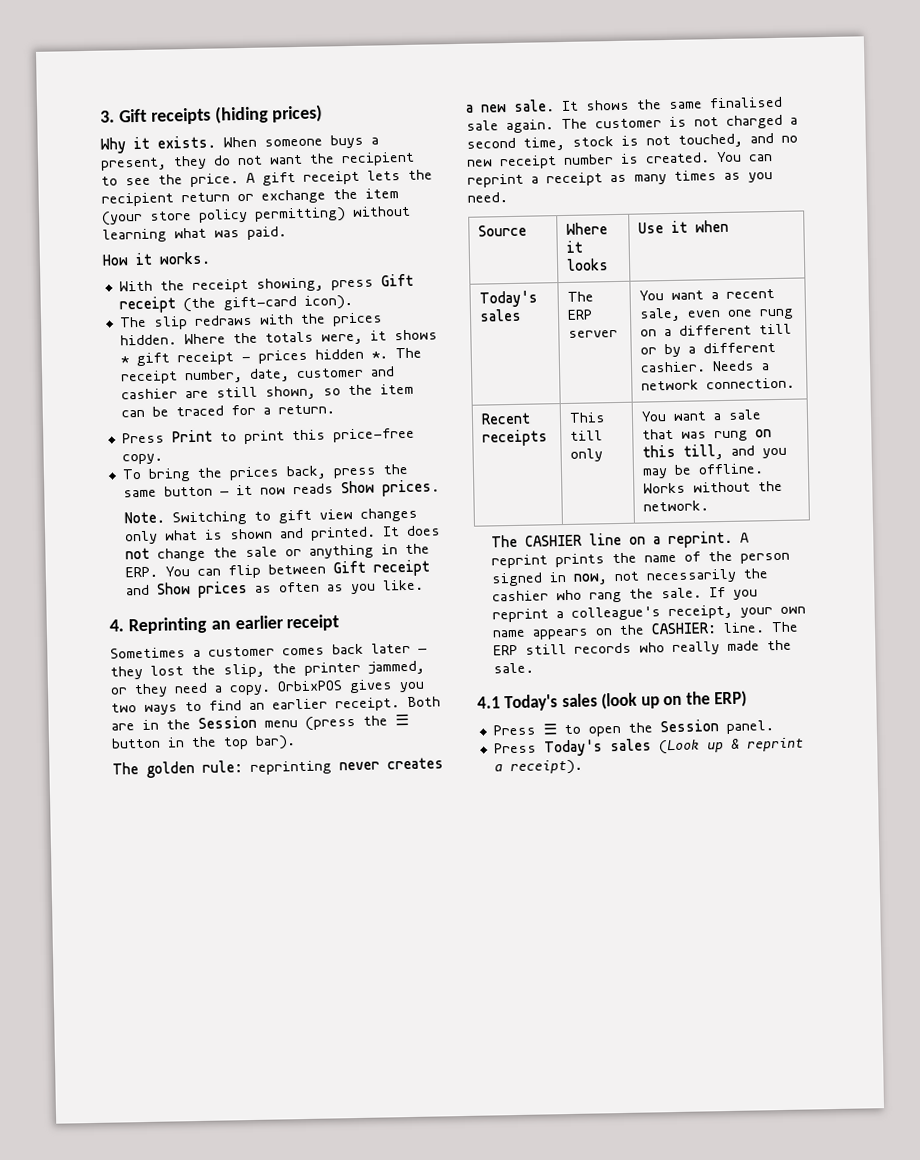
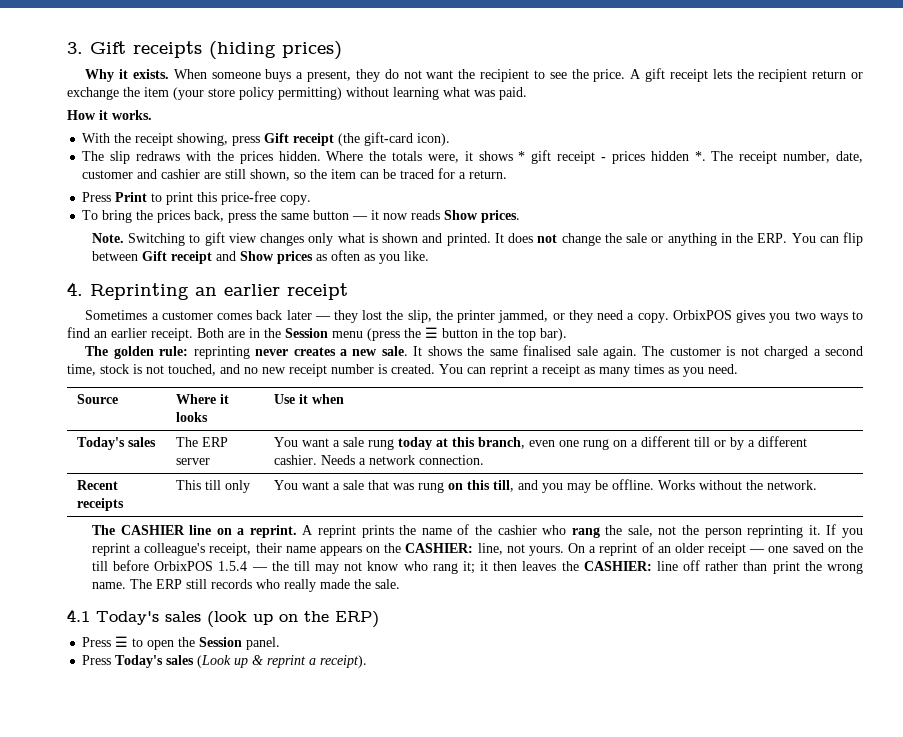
- Today's sales | The ERP server | You want a recent sale, even one rung on a different till or by a different cashier. Needs a network connection.
+ Today's sales | The ERP server | You want a sale rung today at this branch, even one rung on a different till or by a different cashier. Needs a network connection.
- A reprint prints the name of the person signed in now, not necessarily the cashier who rang the sale.
+ A reprint prints the name of the cashier who rang the sale, not the person reprinting it.
- If you reprint a colleague's receipt, your own name appears on the CASHIER: line.
+ If you reprint a colleague's receipt, their name appears on the CASHIER: line, not yours. On a reprint of an older receipt — one saved on the till before OrbixPOS 1.5.4 — the till may not know who rang it; it then leaves the CASHIER: line off rather than print the wrong name.

